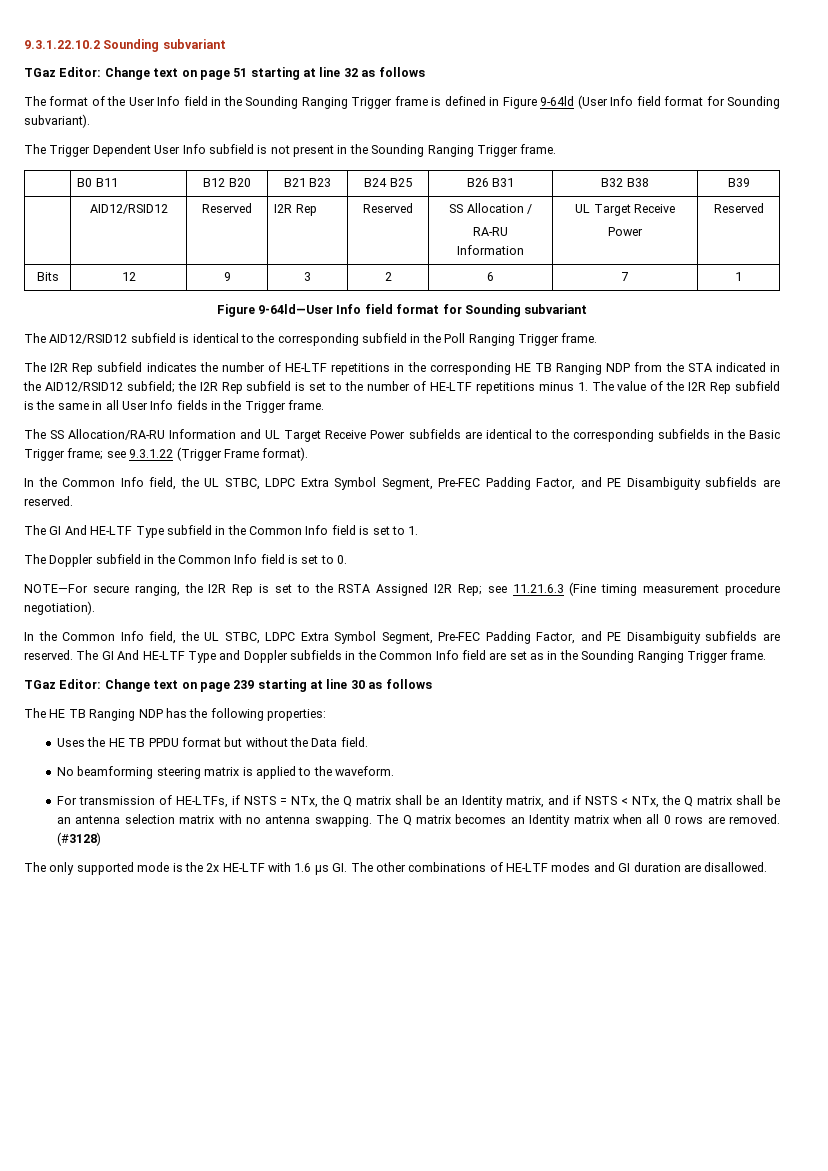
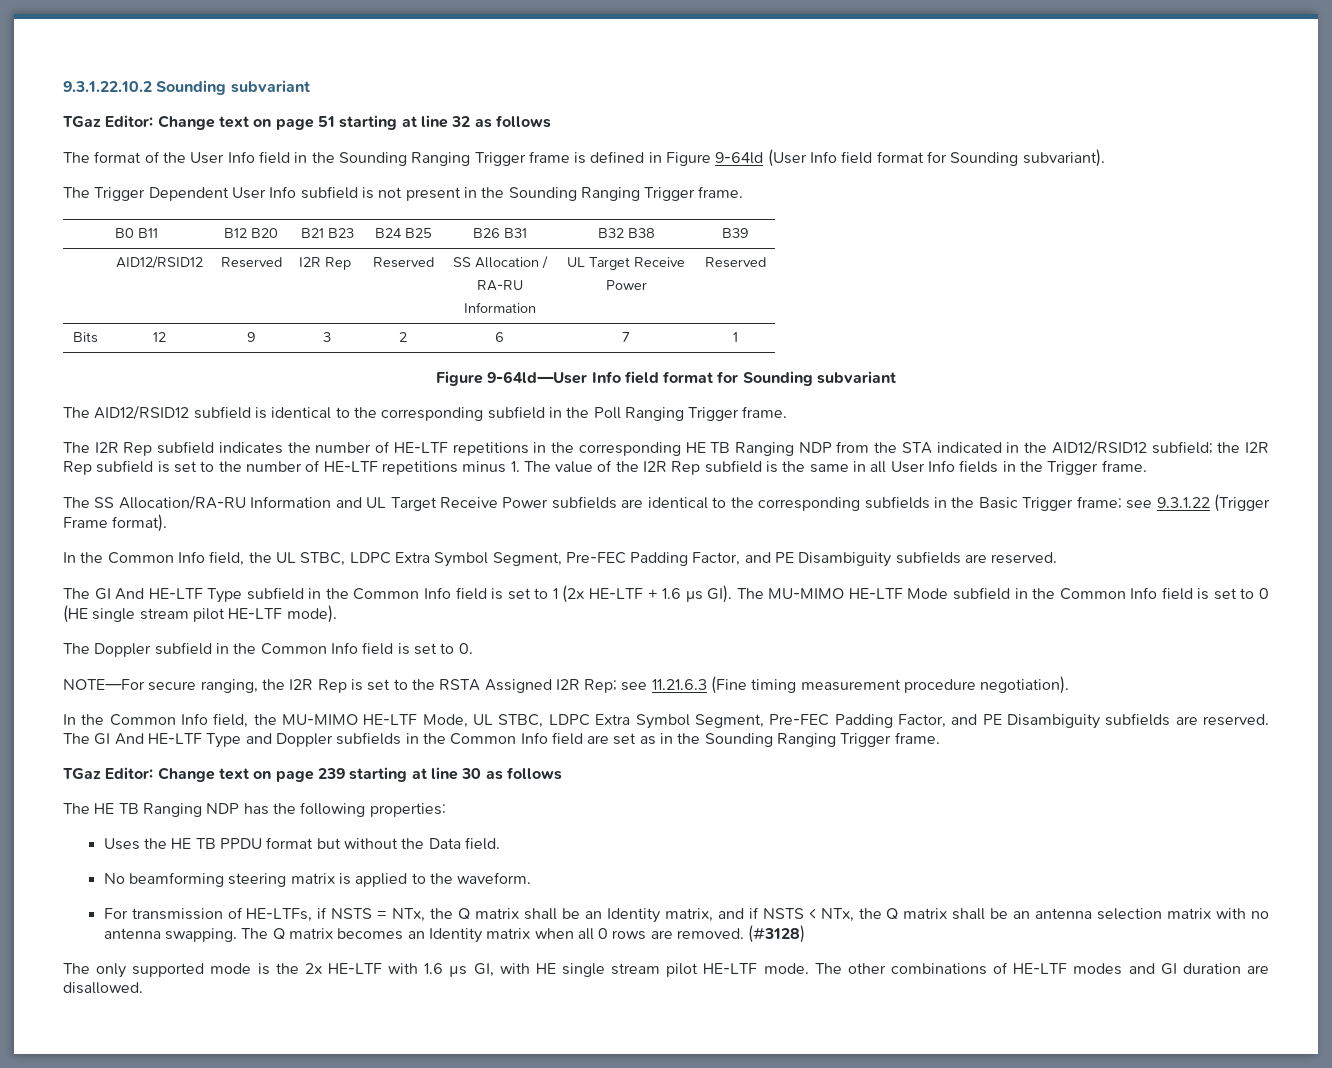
- The GI And HE-LTF Type subfield in the Common Info field is set to 1.
+ The GI And HE-LTF Type subfield in the Common Info field is set to 1 (2x HE-LTF + 1.6 μs GI). The MU-MIMO HE-LTF Mode subfield in the Common Info field is set to 0 (HE single stream pilot HE-LTF mode).
  NOTE—For secure ranging, the I2R Rep is set to the RSTA Assigned I2R Rep; see 11.21.6.3 (Fine timing measurement procedure negotiation).
- In the Common Info field, the UL STBC, LDPC Extra Symbol Segment, Pre-FEC Padding Factor, and PE Disambiguity subfields are reserved.
+ In the Common Info field, the MU-MIMO HE-LTF Mode, UL STBC, LDPC Extra Symbol Segment, Pre-FEC Padding Factor, and PE Disambiguity subfields are reserved.
- The only supported mode is the 2x HE-LTF with 1.6 µs GI. The other combinations of HE-LTF modes and GI duration are disallowed.
+ The only supported mode is the 2x HE-LTF with 1.6 µs GI, with HE single stream pilot HE-LTF mode. The other combinations of HE-LTF modes and GI duration are disallowed.

